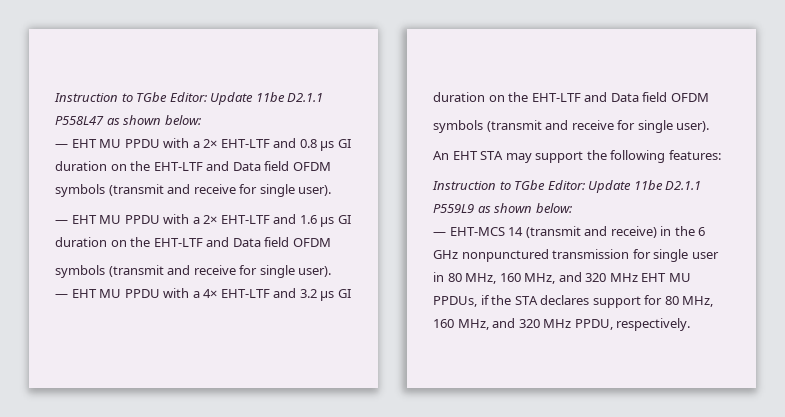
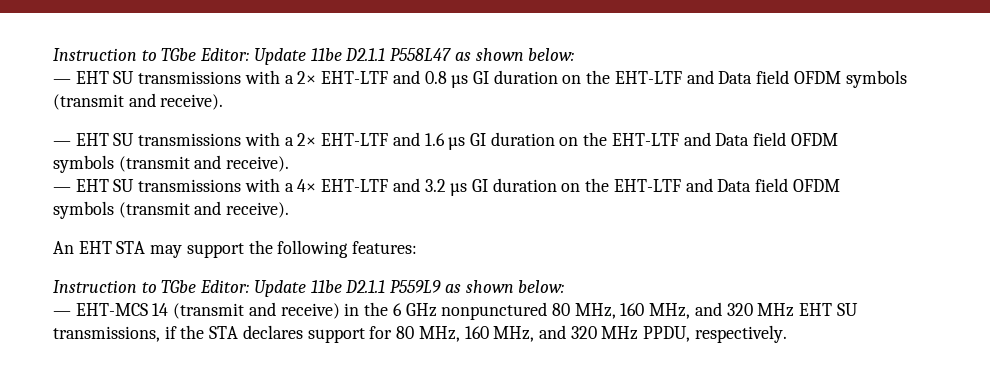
- — EHT MU PPDU with a 2× EHT-LTF and 0.8 µs GI duration on the EHT-LTF and Data field OFDM symbols (transmit and receive for single user).
- — EHT MU PPDU with a 2× EHT-LTF and 1.6 µs GI duration on the EHT-LTF and Data field OFDM
- symbols (transmit and receive for single user).
- — EHT MU PPDU with a 4× EHT-LTF and 3.2 µs GI duration on the EHT-LTF and Data field OFDM
- symbols (transmit and receive for single user).
+ — EHT SU transmissions with a 2× EHT-LTF and 0.8 µs GI duration on the EHT-LTF and Data field OFDM symbols (transmit and receive).
+ — EHT SU transmissions with a 2× EHT-LTF and 1.6 µs GI duration on the EHT-LTF and Data field OFDM
+ symbols (transmit and receive).
+ — EHT SU transmissions with a 4× EHT-LTF and 3.2 µs GI duration on the EHT-LTF and Data field OFDM
+ symbols (transmit and receive).
- — EHT-MCS 14 (transmit and receive) in the 6 GHz nonpunctured transmission for single user in 80 MHz, 160 MHz, and 320 MHz EHT MU PPDUs, if the STA declares support for 80 MHz, 160 MHz, and 320 MHz PPDU, respectively.
+ — EHT-MCS 14 (transmit and receive) in the 6 GHz nonpunctured 80 MHz, 160 MHz, and 320 MHz EHT SU transmissions, if the STA declares support for 80 MHz, 160 MHz, and 320 MHz PPDU, respectively.

